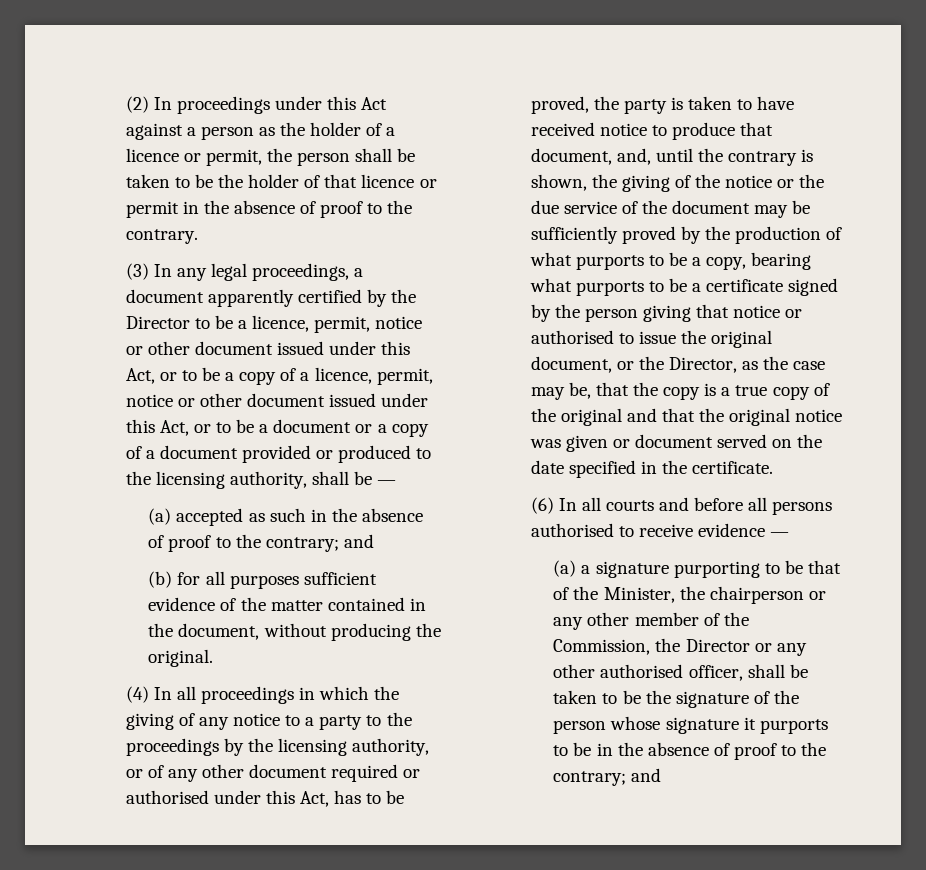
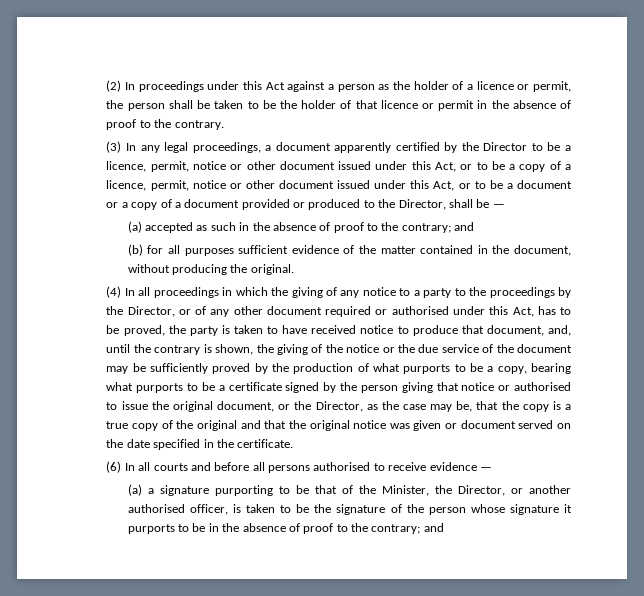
- (3) In any legal proceedings, a document apparently certified by the Director to be a licence, permit, notice or other document issued under this Act, or to be a copy of a licence, permit, notice or other document issued under this Act, or to be a document or a copy of a document provided or produced to the licensing authority, shall be —
+ (3) In any legal proceedings, a document apparently certified by the Director to be a licence, permit, notice or other document issued under this Act, or to be a copy of a licence, permit, notice or other document issued under this Act, or to be a document or a copy of a document provided or produced to the Director, shall be —
- (4) In all proceedings in which the giving of any notice to a party to the proceedings by the licensing authority, or of any other document required or authorised under this Act, has to be proved, the party is taken to have received notice to produce that document, and, until the contrary is shown, the giving of the notice or the due service of the document may be sufficiently proved by the production of what purports to be a copy, bearing what purports to be a certificate signed by the person giving that notice or authorised to issue the original document, or the Director, as the case may be, that the copy is a true copy of the original and that the original notice was given or document served on the date specified in the certificate.
+ (4) In all proceedings in which the giving of any notice to a party to the proceedings by the Director, or of any other document required or authorised under this Act, has to be proved, the party is taken to have received notice to produce that document, and, until the contrary is shown, the giving of the notice or the due service of the document may be sufficiently proved by the production of what purports to be a copy, bearing what purports to be a certificate signed by the person giving that notice or authorised to issue the original document, or the Director, as the case may be, that the copy is a true copy of the original and that the original notice was given or document served on the date specified in the certificate.
- (a) a signature purporting to be that of the Minister, the chairperson or any other member of the Commission, the Director or any other authorised officer, shall be taken to be the signature of the person whose signature it purports to be in the absence of proof to the contrary; and
+ (a) a signature purporting to be that of the Minister, the Director, or another authorised officer, is taken to be the signature of the person whose signature it purports to be in the absence of proof to the contrary; and

